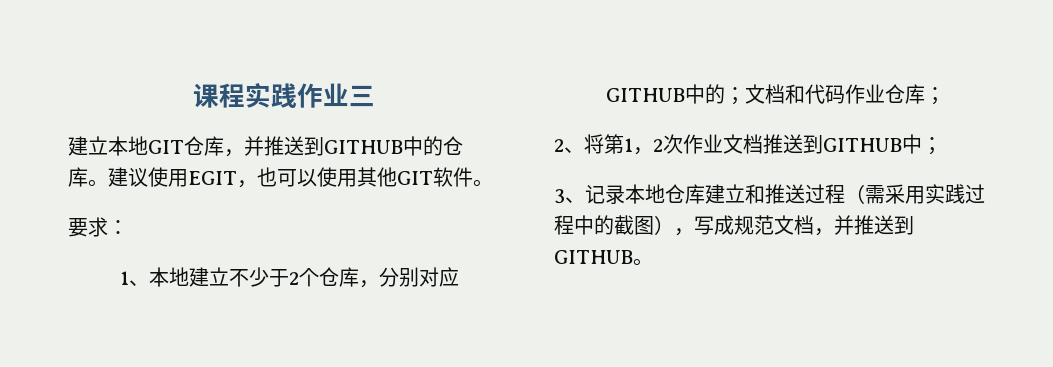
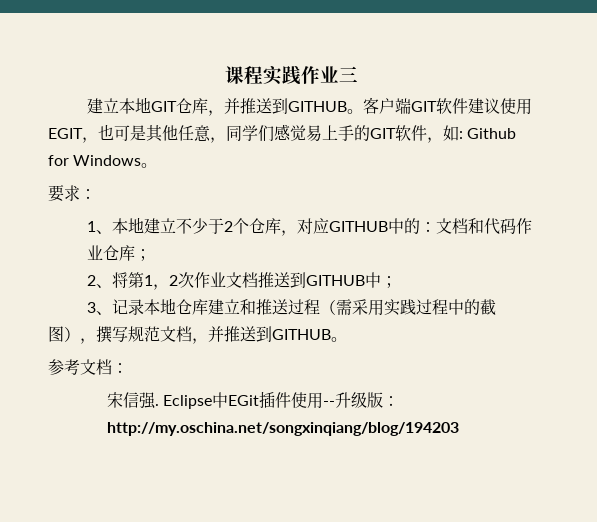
- 建立本地GIT仓库，并推送到GITHUB中的仓库。建议使用EGIT，也可以使用其他GIT软件。
+ 建立本地GIT仓库，并推送到GITHUB。客户端GIT软件建议使用EGIT，也可是其他任意，同学们感觉易上手的GIT软件，如: Github for Windows。
- 1、本地建立不少于2个仓库，分别对应GITHUB中的；文档和代码作业仓库；
+ 1、本地建立不少于2个仓库，对应GITHUB中的：文档和代码作业仓库；
- 3、记录本地仓库建立和推送过程（需采用实践过程中的截图），写成规范文档，并推送到GITHUB。
+ 3、记录本地仓库建立和推送过程（需采用实践过程中的截图），撰写规范文档，并推送到GITHUB。
+ 参考文档：
+ 宋信强. Eclipse中EGit插件使用--升级版：http://my.oschina.net/songxinqiang/blog/194203

